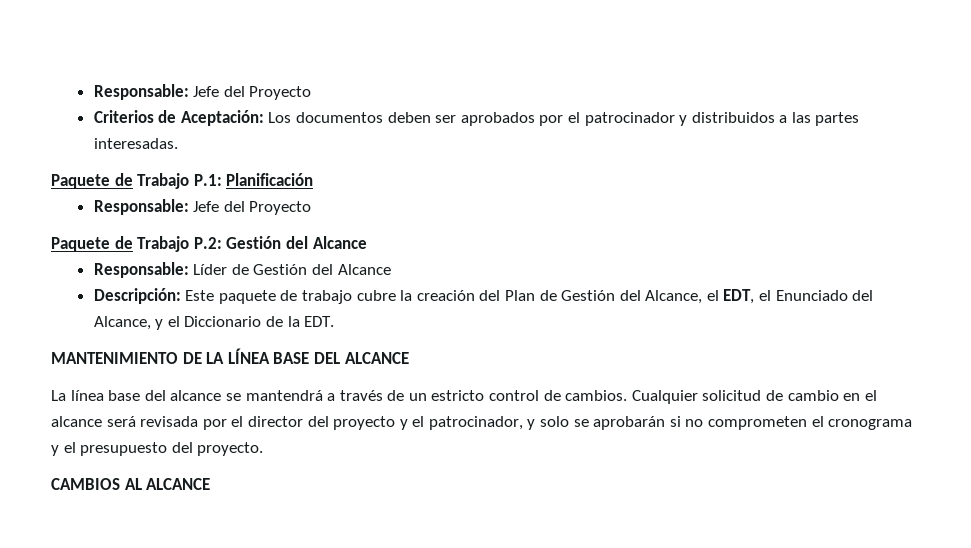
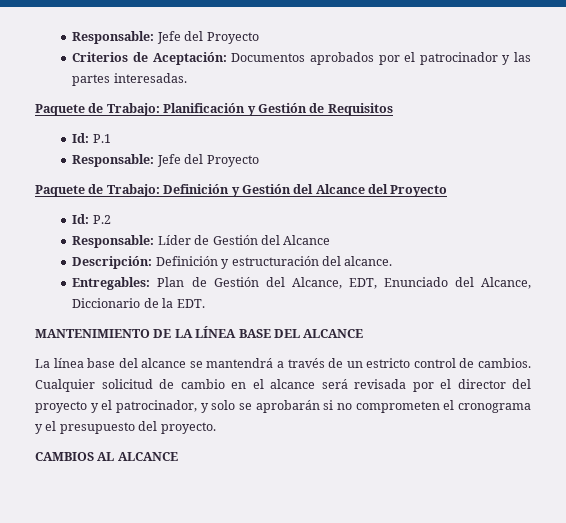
- Criterios de Aceptación: Los documentos deben ser aprobados por el patrocinador y distribuidos a las partes interesadas.
+ Criterios de Aceptación: Documentos aprobados por el patrocinador y las partes interesadas.
- Paquete de Trabajo P.1: Planificación
+ Paquete de Trabajo: Planificación y Gestión de Requisitos
+ Id: P.1
- Paquete de Trabajo P.2: Gestión del Alcance
+ Paquete de Trabajo: Definición y Gestión del Alcance del Proyecto
+ Id: P.2
- Descripción: Este paquete de trabajo cubre la creación del Plan de Gestión del Alcance, el EDT, el Enunciado del Alcance, y el Diccionario de la EDT.
+ Descripción: Definición y estructuración del alcance.
+ Entregables: Plan de Gestión del Alcance, EDT, Enunciado del Alcance, Diccionario de la EDT.

